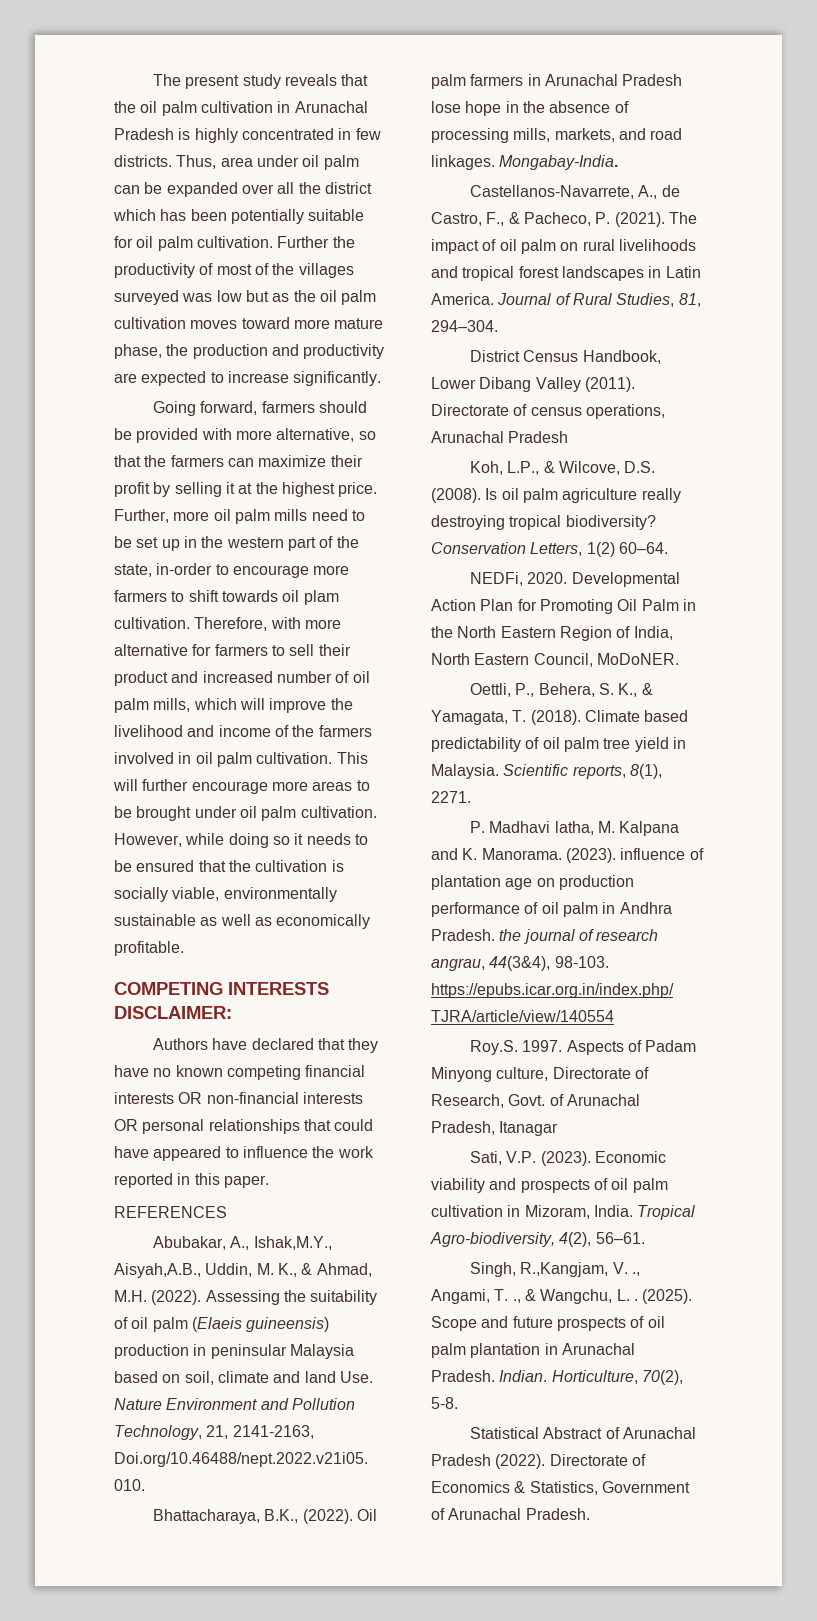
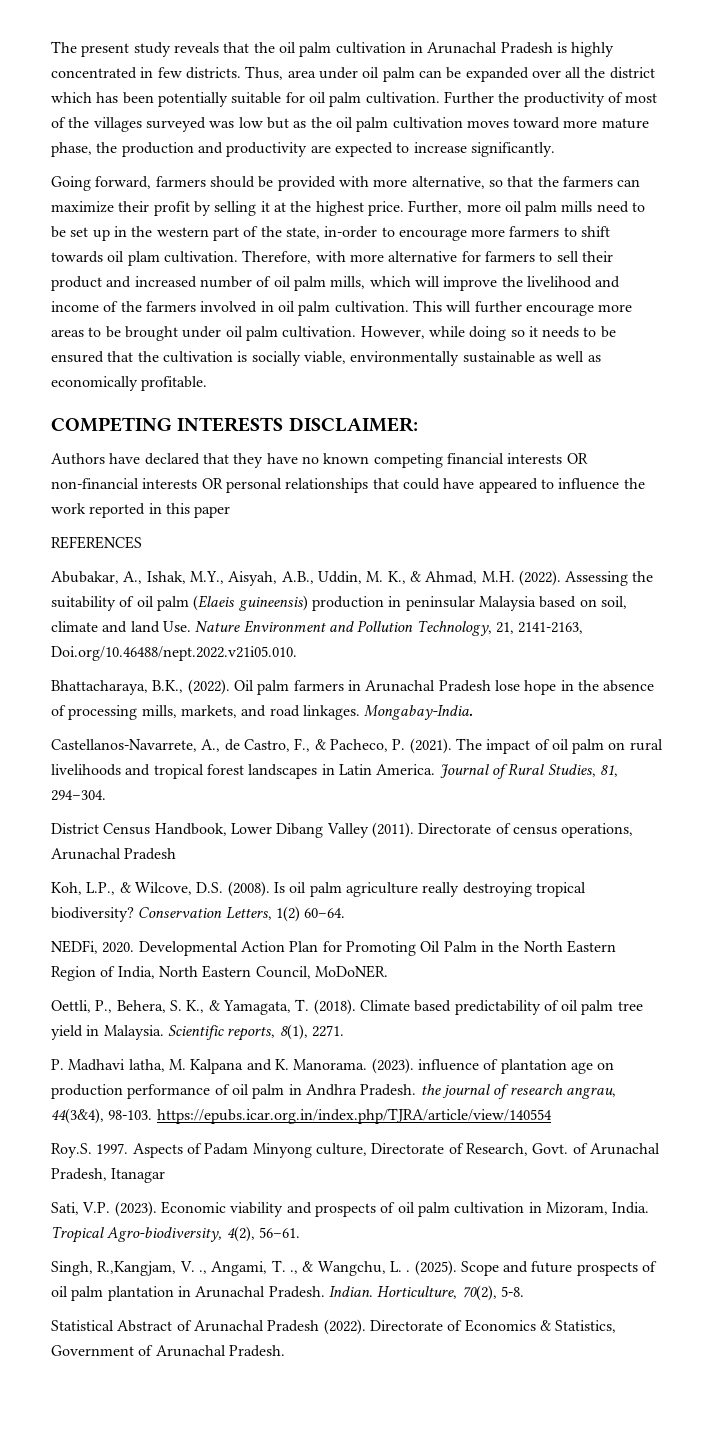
- Authors have declared that they have no known competing financial interests OR non-financial interests OR personal relationships that could have appeared to influence the work reported in this paper.
+ Authors have declared that they have no known competing financial interests OR non-financial interests OR personal relationships that could have appeared to influence the work reported in this paper
- Abubakar, A., Ishak,M.Y., Aisyah,A.B., Uddin, M. K., & Ahmad, M.H. (2022).
+ Abubakar, A., Ishak, M.Y., Aisyah, A.B., Uddin, M. K., & Ahmad, M.H. (2022).

